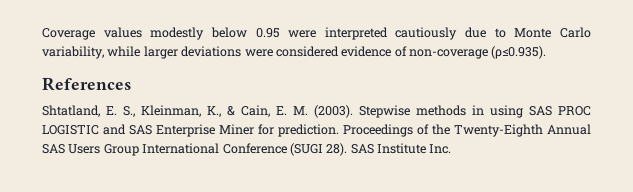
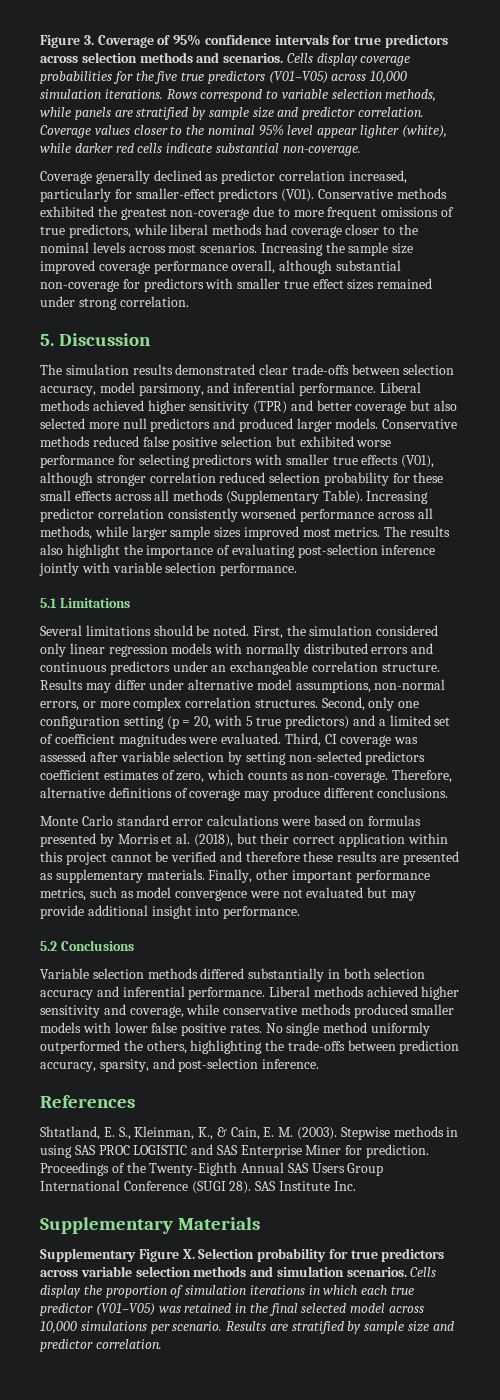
- Coverage values modestly below 0.95 were interpreted cautiously due to Monte Carlo variability, while larger deviations were considered evidence of non-coverage (ρ≤0.935).
+ Figure 3. Coverage of 95% confidence intervals for true predictors across selection methods and scenarios. Cells display coverage probabilities for the five true predictors (V01–V05) across 10,000 simulation iterations. Rows correspond to variable selection methods, while panels are stratified by sample size and predictor correlation. Coverage values closer to the nominal 95% level appear lighter (white), while darker red cells indicate substantial non-coverage.
+ Coverage generally declined as predictor correlation increased, particularly for smaller-effect predictors (V01). Conservative methods exhibited the greatest non-coverage due to more frequent omissions of true predictors, while liberal methods had coverage closer to the nominal levels across most scenarios. Increasing the sample size improved coverage performance overall, although substantial non-coverage for predictors with smaller true effect sizes remained under strong correlation.
+ 5. Discussion
+ The simulation results demonstrated clear trade-offs between selection accuracy, model parsimony, and inferential performance. Liberal methods achieved higher sensitivity (TPR) and better coverage but also selected more null predictors and produced larger models. Conservative methods reduced false positive selection but exhibited worse performance for selecting predictors with smaller true effects (V01), although stronger correlation reduced selection probability for these small effects across all methods (Supplementary Table). Increasing predictor correlation consistently worsened performance across all methods, while larger sample sizes improved most metrics. The results also highlight the importance of evaluating post-selection inference jointly with variable selection performance.
+ 5.1 Limitations
+ Several limitations should be noted. First, the simulation considered only linear regression models with normally distributed errors and continuous predictors under an exchangeable correlation structure. Results may differ under alternative model assumptions, non-normal errors, or more complex correlation structures. Second, only one configuration setting (p = 20, with 5 true predictors) and a limited set of coefficient magnitudes were evaluated. Third, CI coverage was assessed after variable selection by setting non-selected predictors coefficient estimates of zero, which counts as non-coverage. Therefore, alternative definitions of coverage may produce different conclusions.
+ Monte Carlo standard error calculations were based on formulas presented by Morris et al. (2018), but their correct application within this project cannot be verified and therefore these results are presented as supplementary materials. Finally, other important performance metrics, such as model convergence were not evaluated but may provide additional insight into performance.
+ 5.2 Conclusions
+ Variable selection methods differed substantially in both selection accuracy and inferential performance. Liberal methods achieved higher sensitivity and coverage, while conservative methods produced smaller models with lower false positive rates. No single method uniformly outperformed the others, highlighting the trade-offs between prediction accuracy, sparsity, and post-selection inference.
+ Supplementary Materials
+ Supplementary Figure X. Selection probability for true predictors across variable selection methods and simulation scenarios. Cells display the proportion of simulation iterations in which each true predictor (V01–V05) was retained in the final selected model across 10,000 simulations per scenario. Results are stratified by sample size and predictor correlation.

